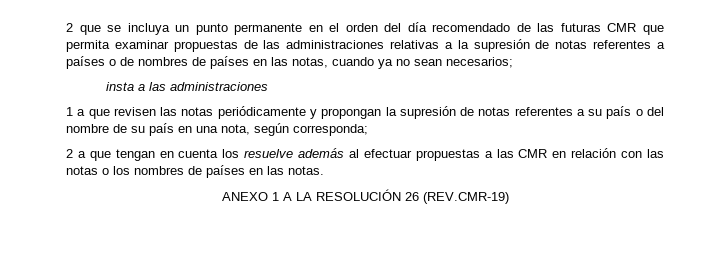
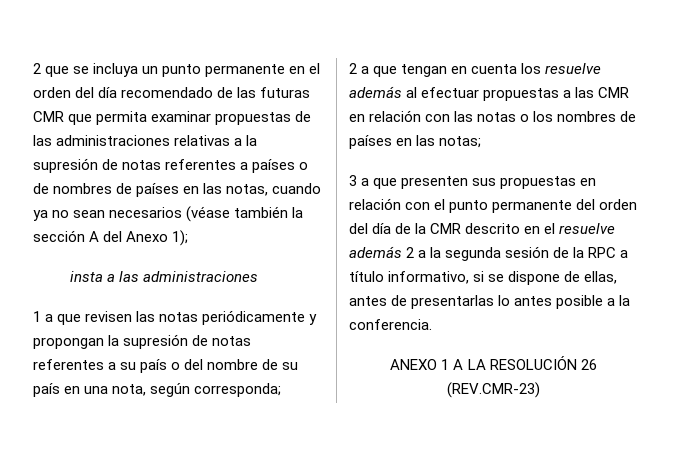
- 2 que se incluya un punto permanente en el orden del día recomendado de las futuras CMR que permita examinar propuestas de las administraciones relativas a la supresión de notas referentes a países o de nombres de países en las notas, cuando ya no sean necesarios;
+ 2 que se incluya un punto permanente en el orden del día recomendado de las futuras CMR que permita examinar propuestas de las administraciones relativas a la supresión de notas referentes a países o de nombres de países en las notas, cuando ya no sean necesarios (véase también la sección A del Anexo 1);
- 2 a que tengan en cuenta los resuelve además al efectuar propuestas a las CMR en relación con las notas o los nombres de países en las notas.
+ 2 a que tengan en cuenta los resuelve además al efectuar propuestas a las CMR en relación con las notas o los nombres de países en las notas;
+ 3 a que presenten sus propuestas en relación con el punto permanente del orden del día de la CMR descrito en el resuelve además 2 a la segunda sesión de la RPC a título informativo, si se dispone de ellas, antes de presentarlas lo antes posible a la conferencia.
- ANEXO 1 A LA RESOLUCIÓN 26 (REV.CMR-19)
+ ANEXO 1 A LA RESOLUCIÓN 26 (REV.CMR-23)

